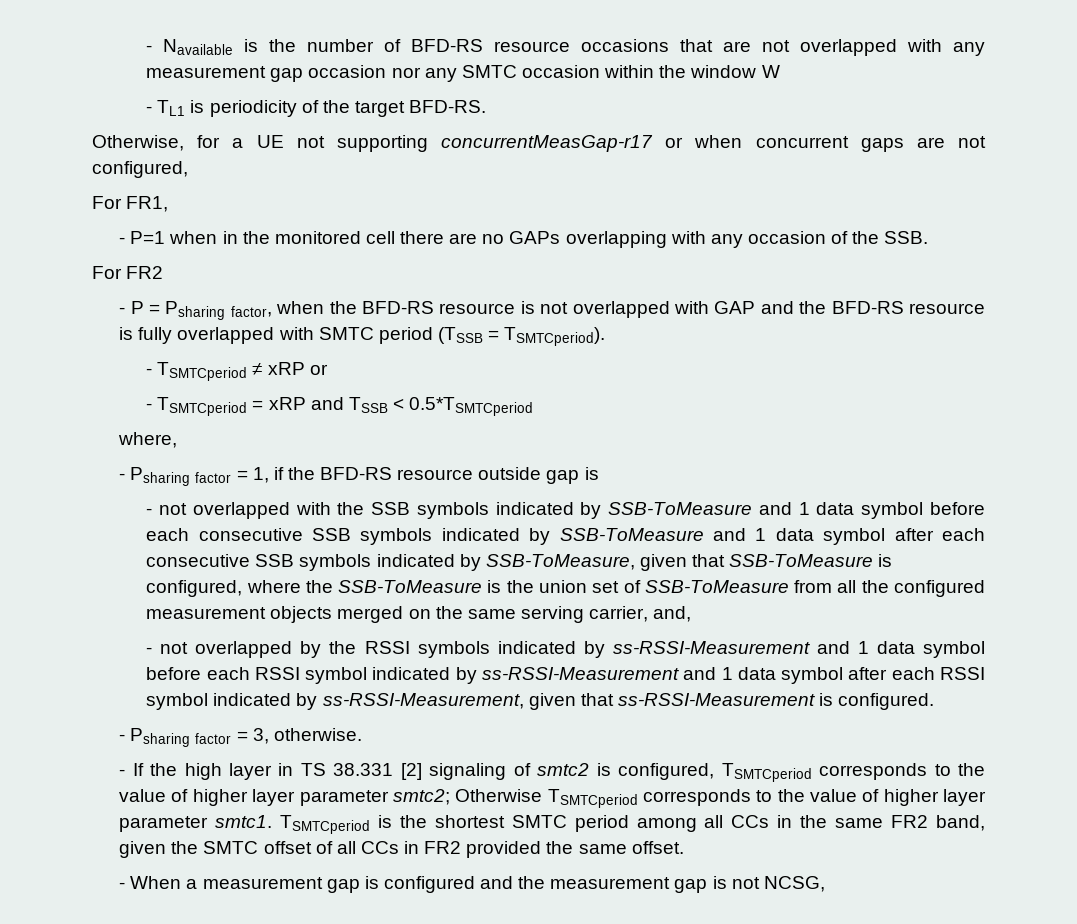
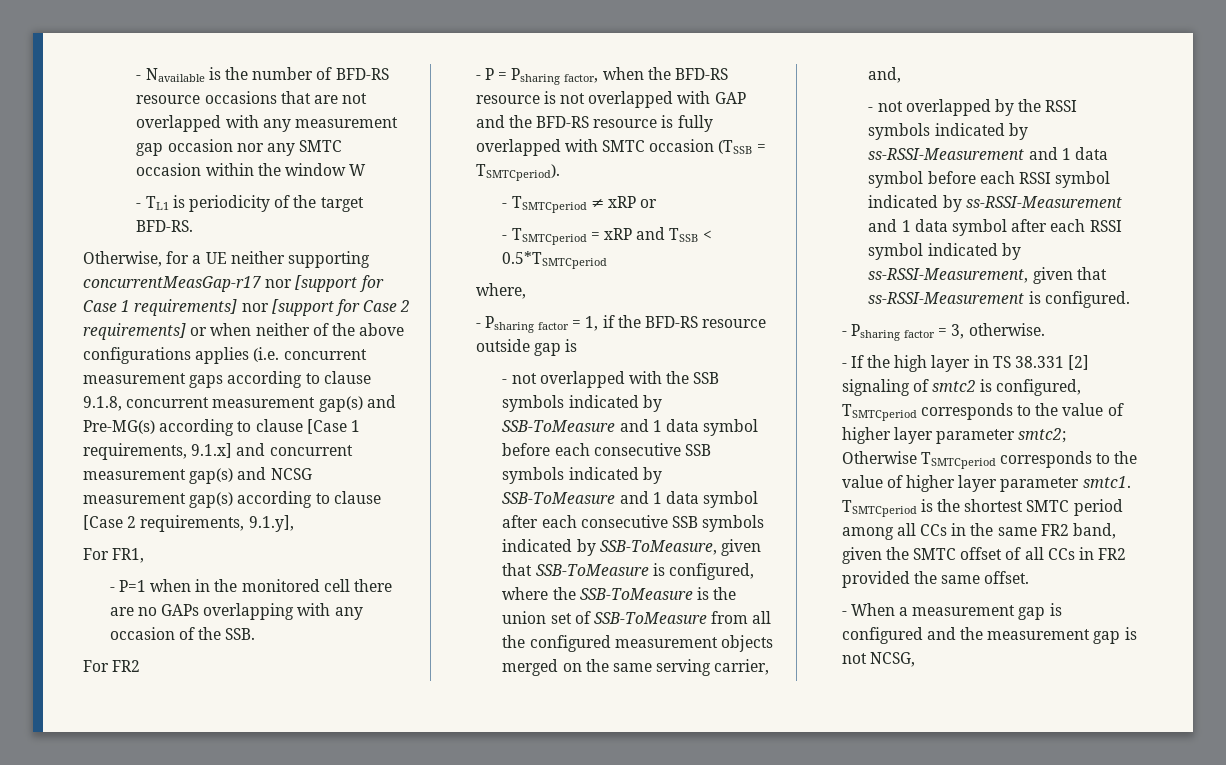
- Otherwise, for a UE not supporting concurrentMeasGap-r17 or when concurrent gaps are not configured,
+ Otherwise, for a UE neither supporting concurrentMeasGap-r17 nor [support for Case 1 requirements] nor [support for Case 2 requirements] or when neither of the above configurations applies (i.e. concurrent measurement gaps according to clause 9.1.8, concurrent measurement gap(s) and Pre-MG(s) according to clause [Case 1 requirements, 9.1.x] and concurrent measurement gap(s) and NCSG measurement gap(s) according to clause [Case 2 requirements, 9.1.y],
- - P = Psharing factor, when the BFD-RS resource is not overlapped with GAP and the BFD-RS resource is fully overlapped with SMTC period (TSSB = TSMTCperiod).
+ - P = Psharing factor, when the BFD-RS resource is not overlapped with GAP and the BFD-RS resource is fully overlapped with SMTC occasion (TSSB = TSMTCperiod).

